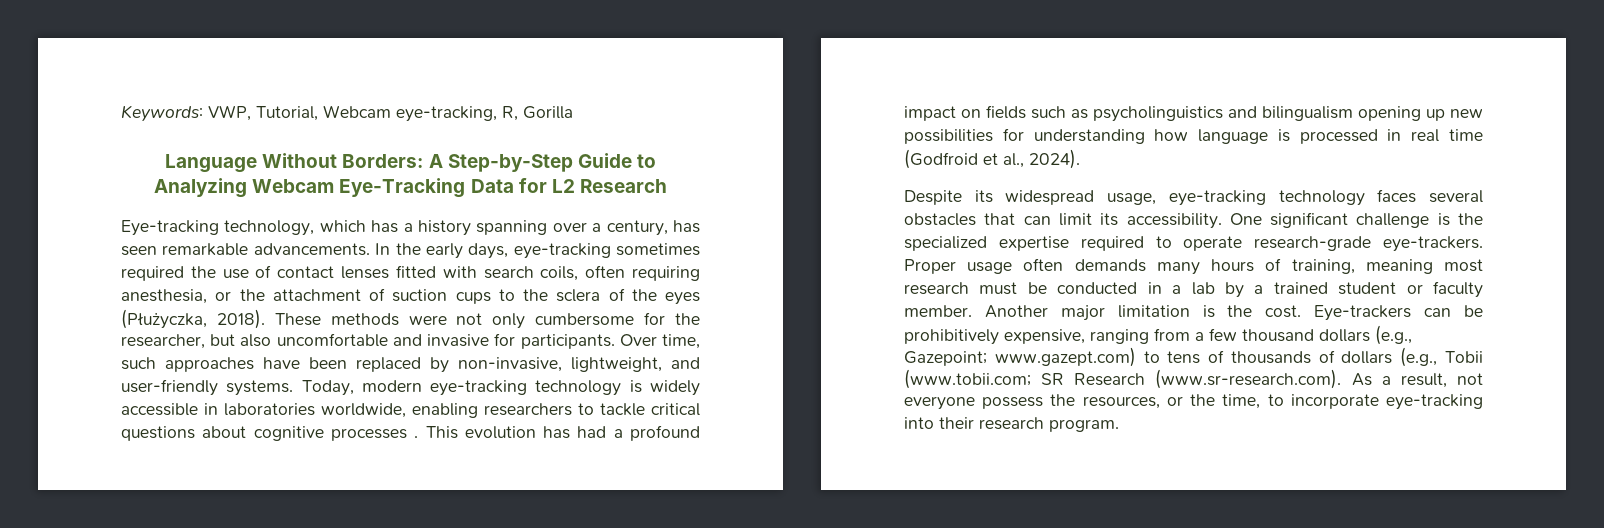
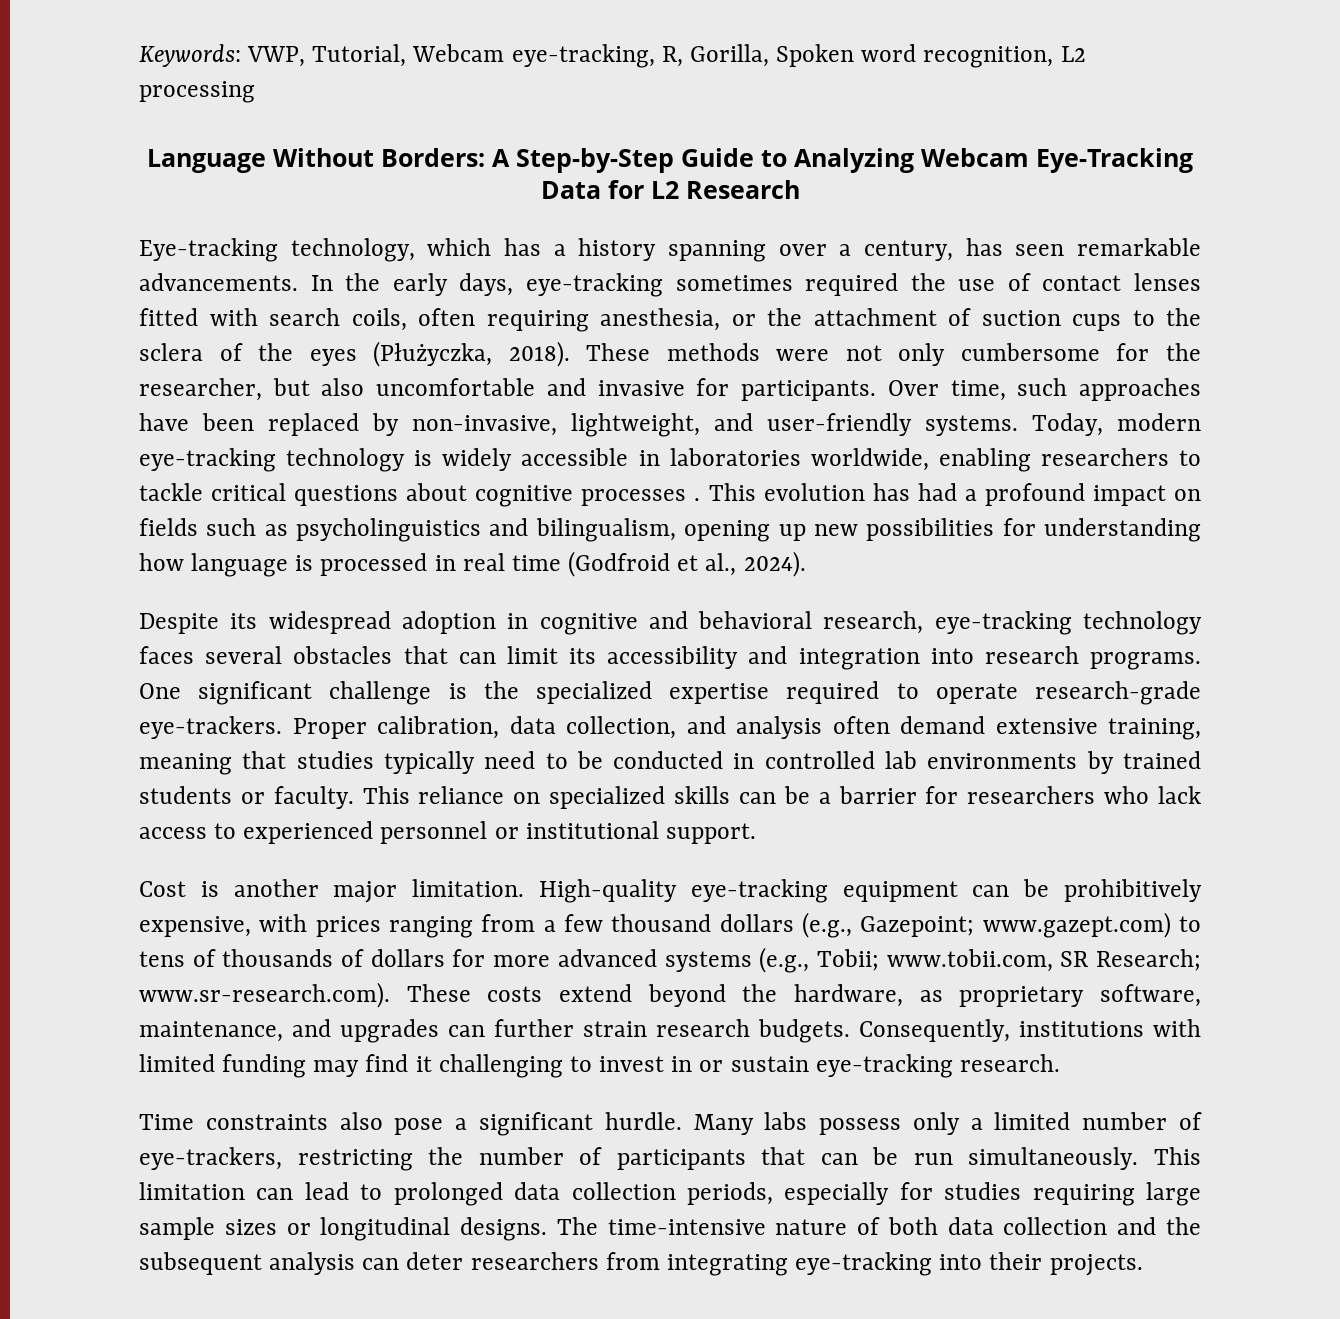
- Keywords: VWP, Tutorial, Webcam eye-tracking, R, Gorilla
+ Keywords: VWP, Tutorial, Webcam eye-tracking, R, Gorilla, Spoken word recognition, L2 processing
- This evolution has had a profound impact on fields such as psycholinguistics and bilingualism opening up new possibilities for understanding how language is processed in real time (Godfroid et al., 2024).
+ This evolution has had a profound impact on fields such as psycholinguistics and bilingualism, opening up new possibilities for understanding how language is processed in real time (Godfroid et al., 2024).
- Despite its widespread usage, eye-tracking technology faces several obstacles that can limit its accessibility.
+ Despite its widespread adoption in cognitive and behavioral research, eye-tracking technology faces several obstacles that can limit its accessibility and integration into research programs.
- Proper usage often demands many hours of training, meaning most research must be conducted in a lab by a trained student or faculty member. Another major limitation is the cost. Eye-trackers can be prohibitively expensive, ranging from a few thousand dollars (e.g., Gazepoint; www.gazept.com) to tens of thousands of dollars (e.g., Tobii (www.tobii.com; SR Research (www.sr-research.com). As a result, not everyone possess the resources, or the time, to incorporate eye-tracking into their research program.
+ Proper calibration, data collection, and analysis often demand extensive training, meaning that studies typically need to be conducted in controlled lab environments by trained students or faculty. This reliance on specialized skills can be a barrier for researchers who lack access to experienced personnel or institutional support.
+ Cost is another major limitation. High-quality eye-tracking equipment can be prohibitively expensive, with prices ranging from a few thousand dollars (e.g., Gazepoint; www.gazept.com) to tens of thousands of dollars for more advanced systems (e.g., Tobii; www.tobii.com, SR Research; www.sr-research.com). These costs extend beyond the hardware, as proprietary software, maintenance, and upgrades can further strain research budgets. Consequently, institutions with limited funding may find it challenging to invest in or sustain eye-tracking research.
+ Time constraints also pose a significant hurdle. Many labs possess only a limited number of eye-trackers, restricting the number of participants that can be run simultaneously. This limitation can lead to prolonged data collection periods, especially for studies requiring large sample sizes or longitudinal designs. The time-intensive nature of both data collection and the subsequent analysis can deter researchers from integrating eye-tracking into their projects.

